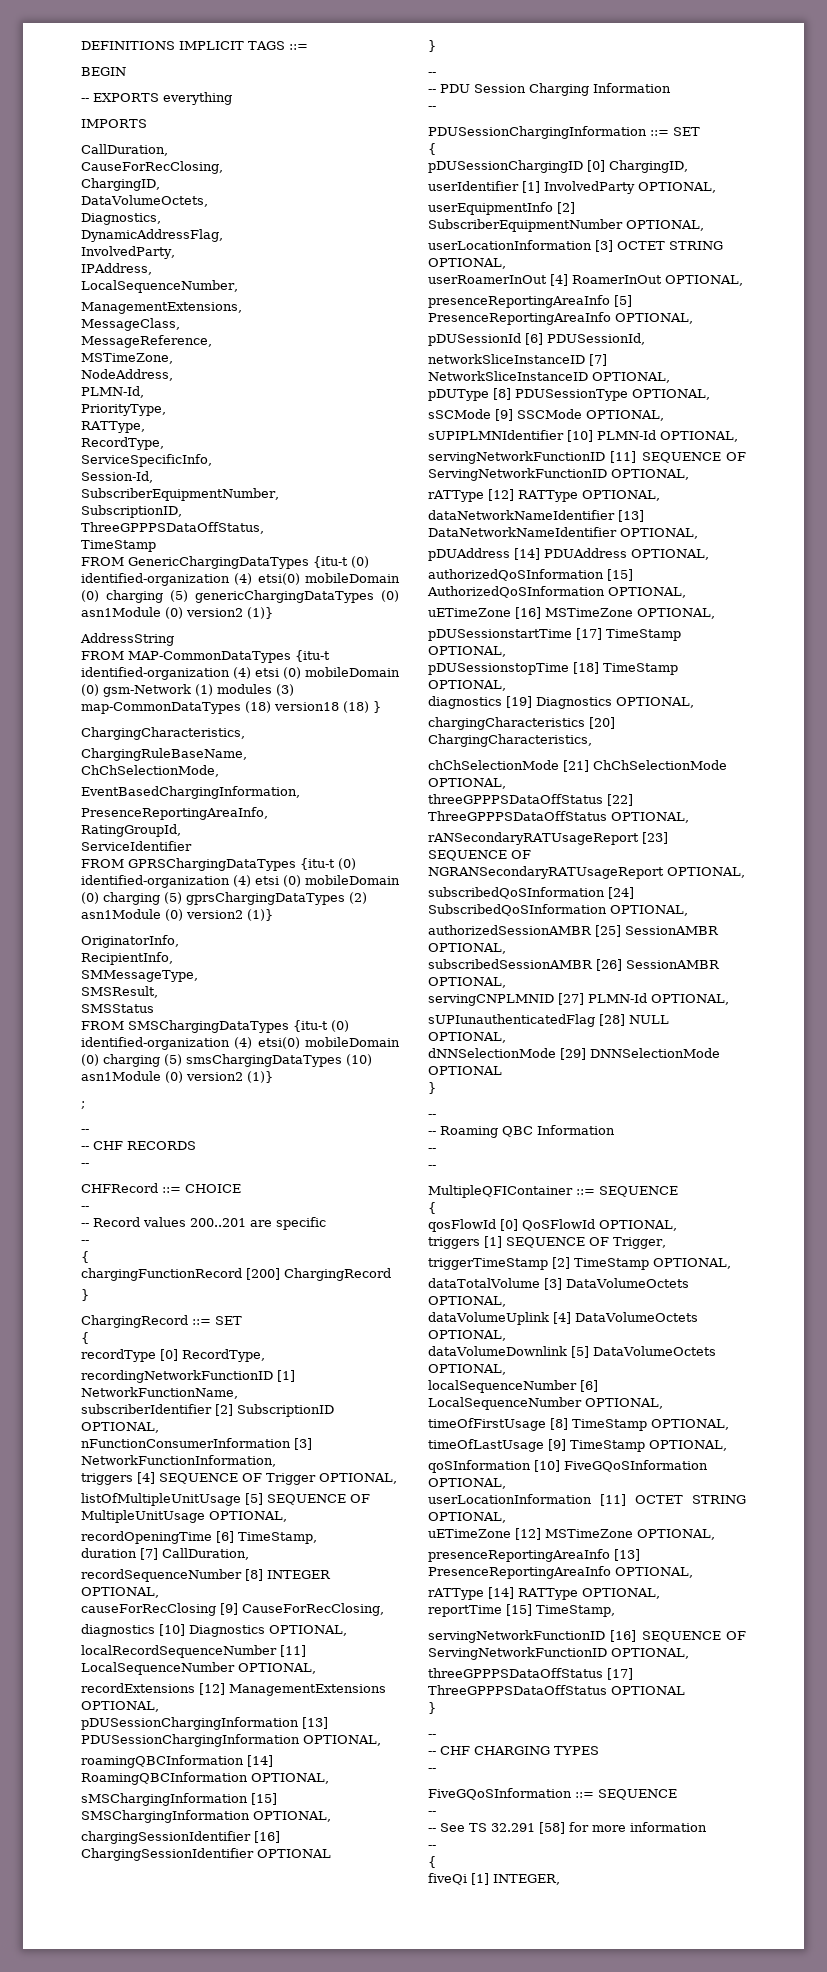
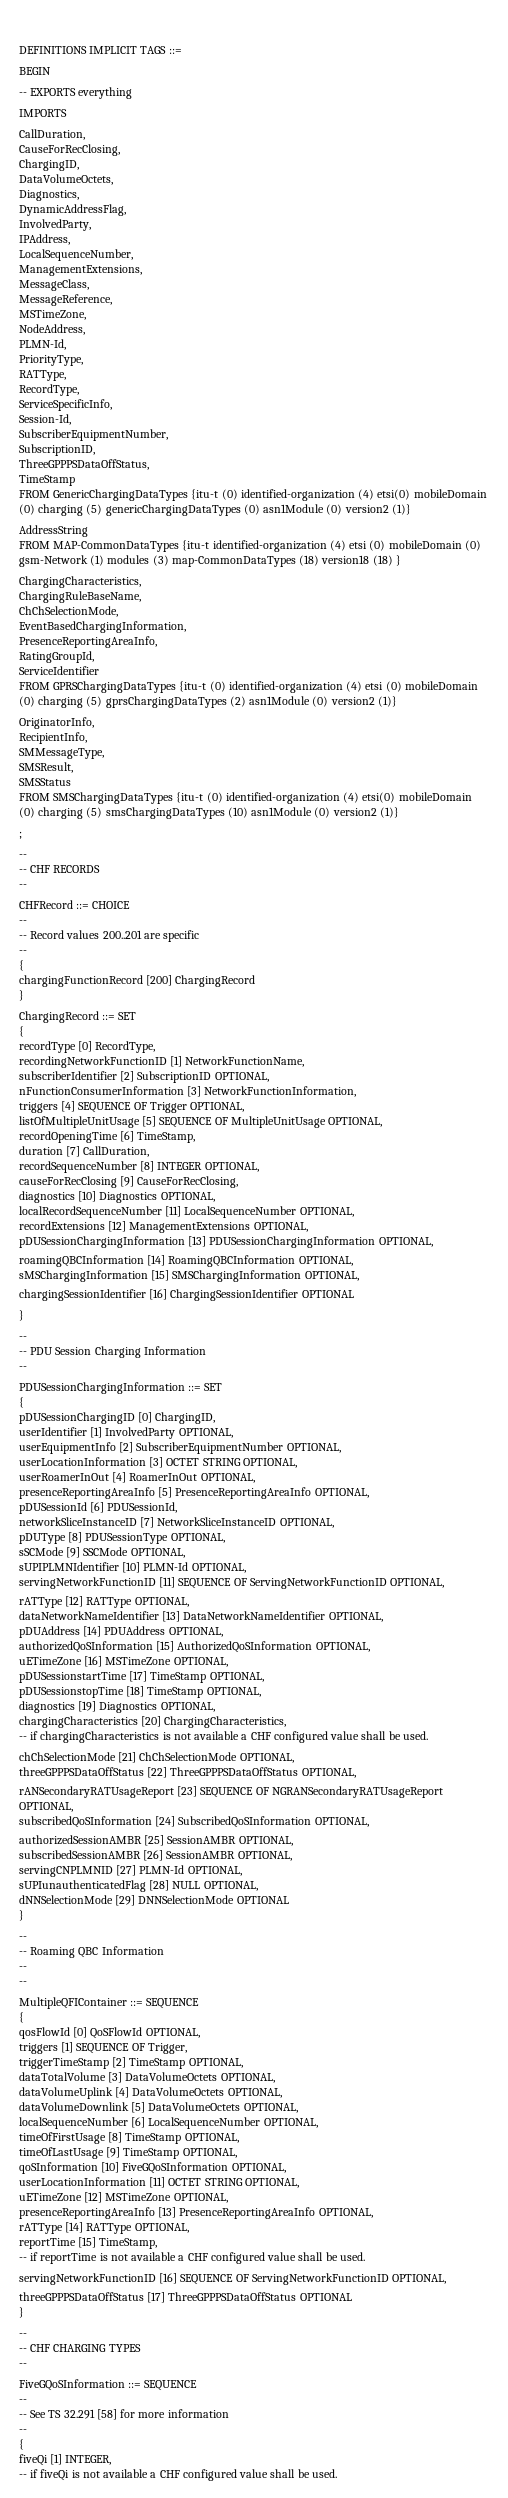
+ -- if chargingCharacteristics is not available a CHF configured value shall be used.
+ -- if reportTime is not available a CHF configured value shall be used.
+ -- if fiveQi is not available a CHF configured value shall be used.

